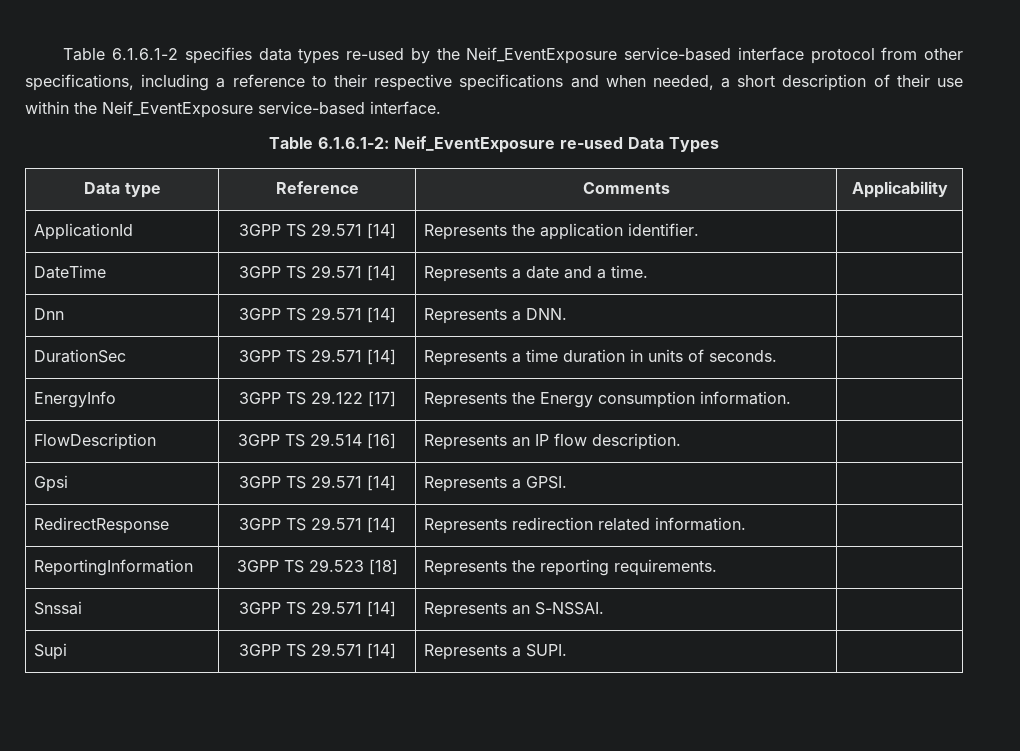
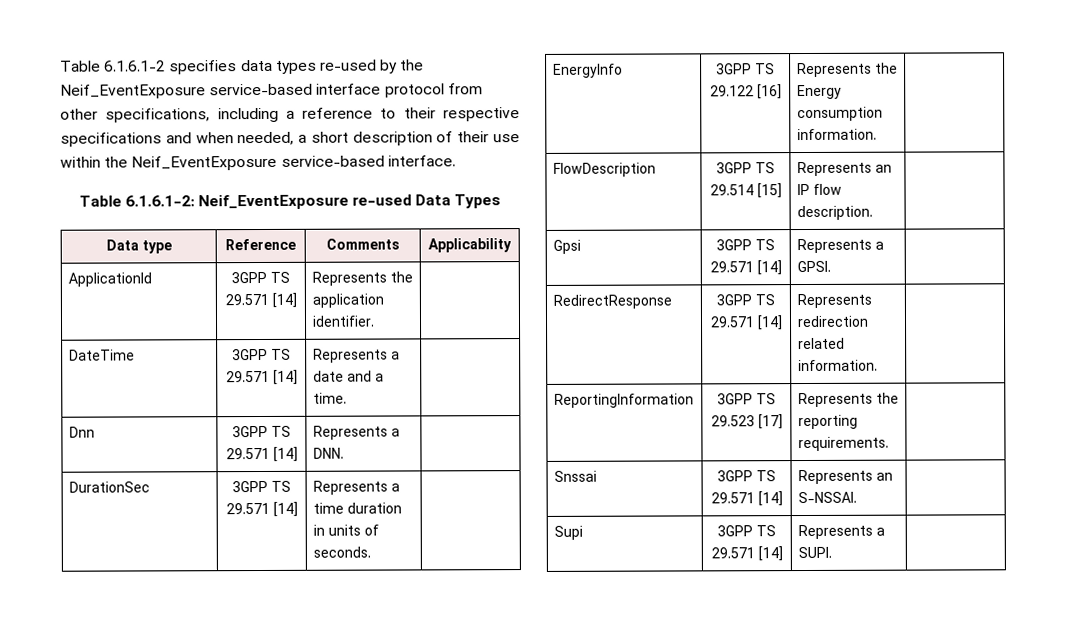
- EnergyInfo | 3GPP TS 29.122 [17] | Represents the Energy consumption information. |
+ EnergyInfo | 3GPP TS 29.122 [16] | Represents the Energy consumption information. |
- FlowDescription | 3GPP TS 29.514 [16] | Represents an IP flow description. |
+ FlowDescription | 3GPP TS 29.514 [15] | Represents an IP flow description. |
- ReportingInformation | 3GPP TS 29.523 [18] | Represents the reporting requirements. |
+ ReportingInformation | 3GPP TS 29.523 [17] | Represents the reporting requirements. |

